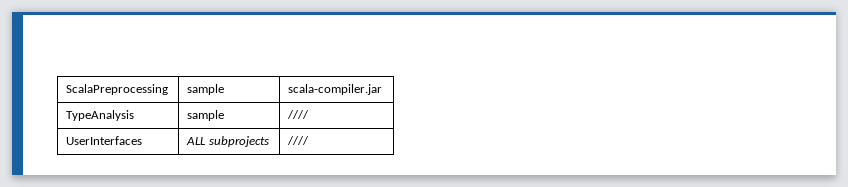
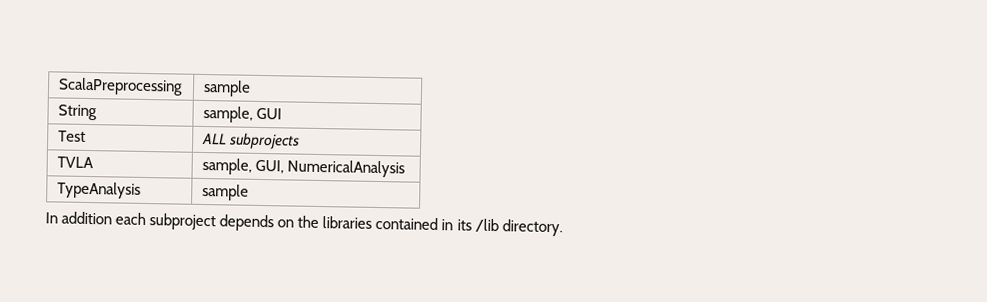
- ScalaPreprocessing | sample | scala-compiler.jar
- TypeAnalysis | sample | ////
- UserInterfaces | ALL subprojects | ////
+ ScalaPreprocessing | sample
+ String | sample, GUI
+ Test | ALL subprojects
+ TVLA | sample, GUI, NumericalAnalysis
+ TypeAnalysis | sample
+ In addition each subproject depends on the libraries contained in its /lib directory.

